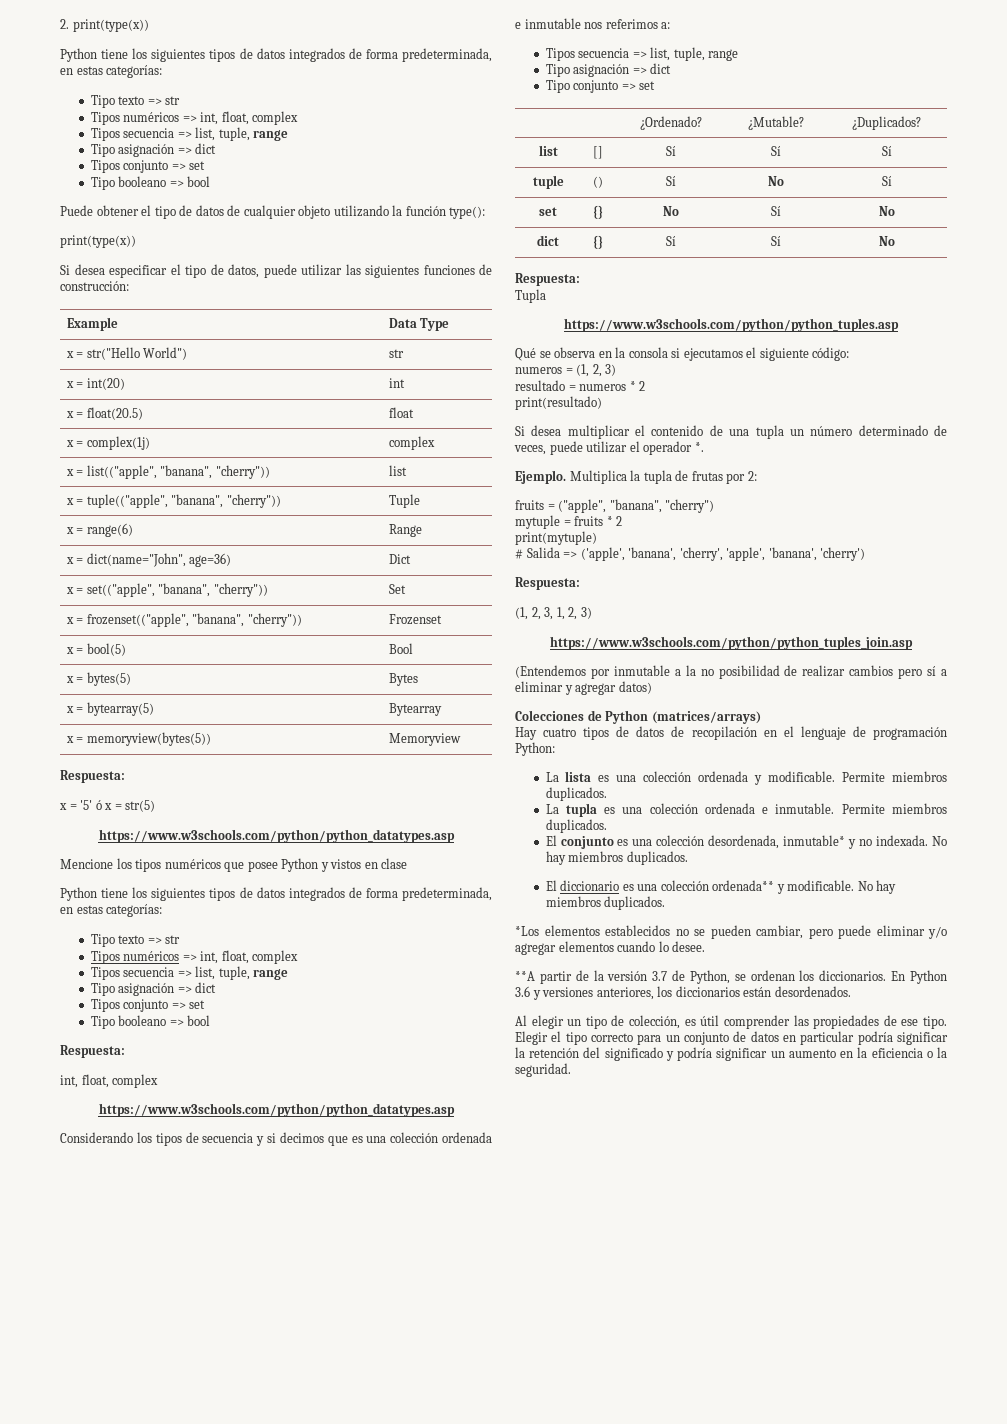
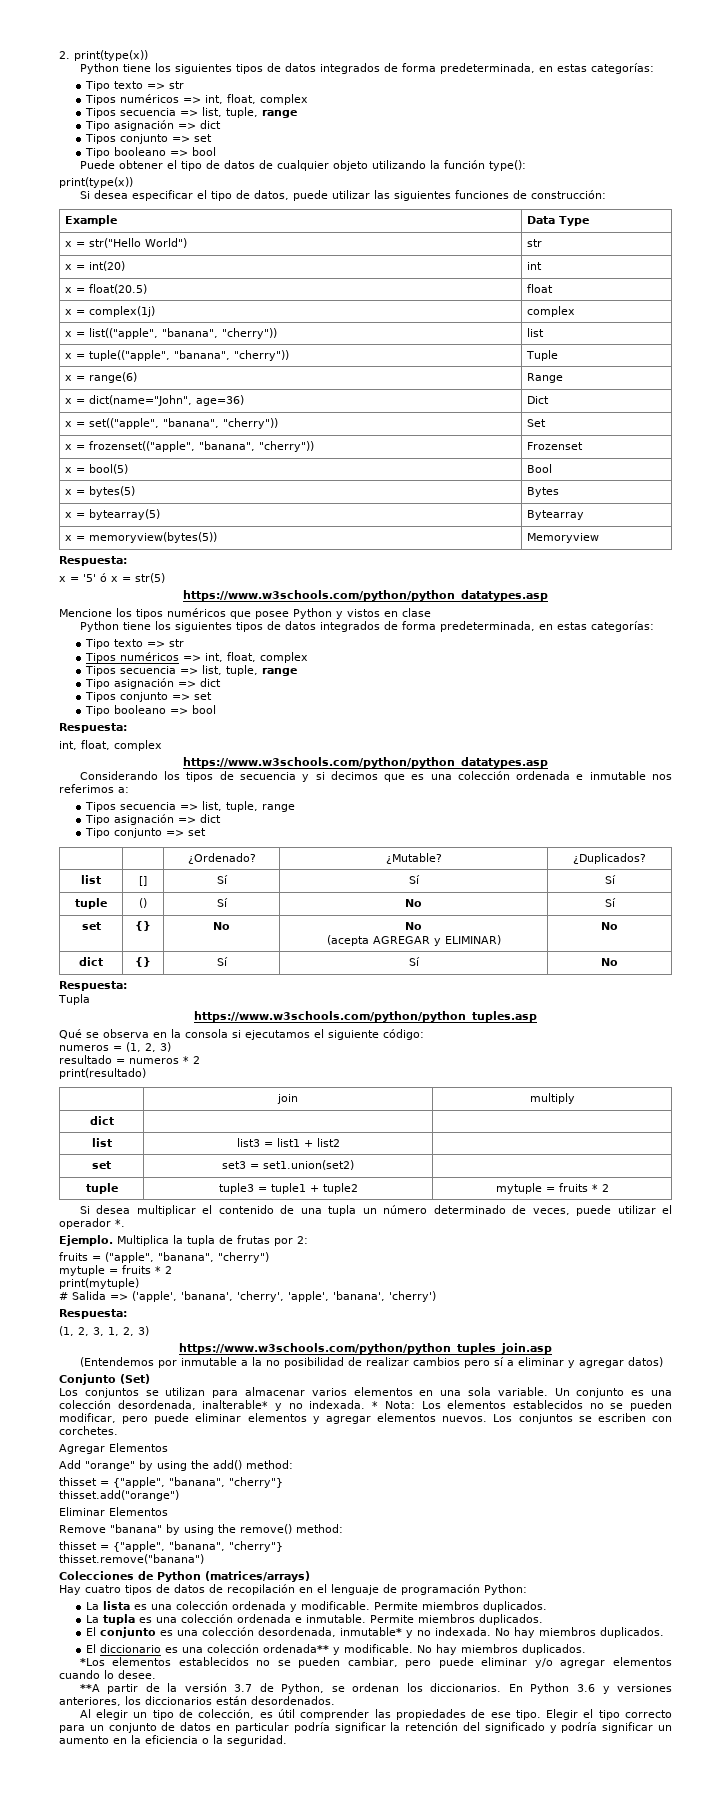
- set | {} | No | Sí | No
+ set | {} | No | No
+ (acepta AGREGAR y ELIMINAR) | No
+ | join | multiply
+ dict | |
+ list | list3 = list1 + list2 |
+ set | set3 = set1.union(set2) |
+ tuple | tuple3 = tuple1 + tuple2 | mytuple = fruits * 2
+ Conjunto (Set)
+ Los conjuntos se utilizan para almacenar varios elementos en una sola variable. Un conjunto es una colección desordenada, inalterable* y no indexada. * Nota: Los elementos establecidos no se pueden modificar, pero puede eliminar elementos y agregar elementos nuevos. Los conjuntos se escriben con corchetes.
+ Agregar Elementos
+ Add "orange" by using the add() method:
+ thisset = {"apple", "banana", "cherry"}
+ thisset.add("orange")
+ Eliminar Elementos
+ Remove "banana" by using the remove() method:
+ thisset = {"apple", "banana", "cherry"}
+ thisset.remove("banana")

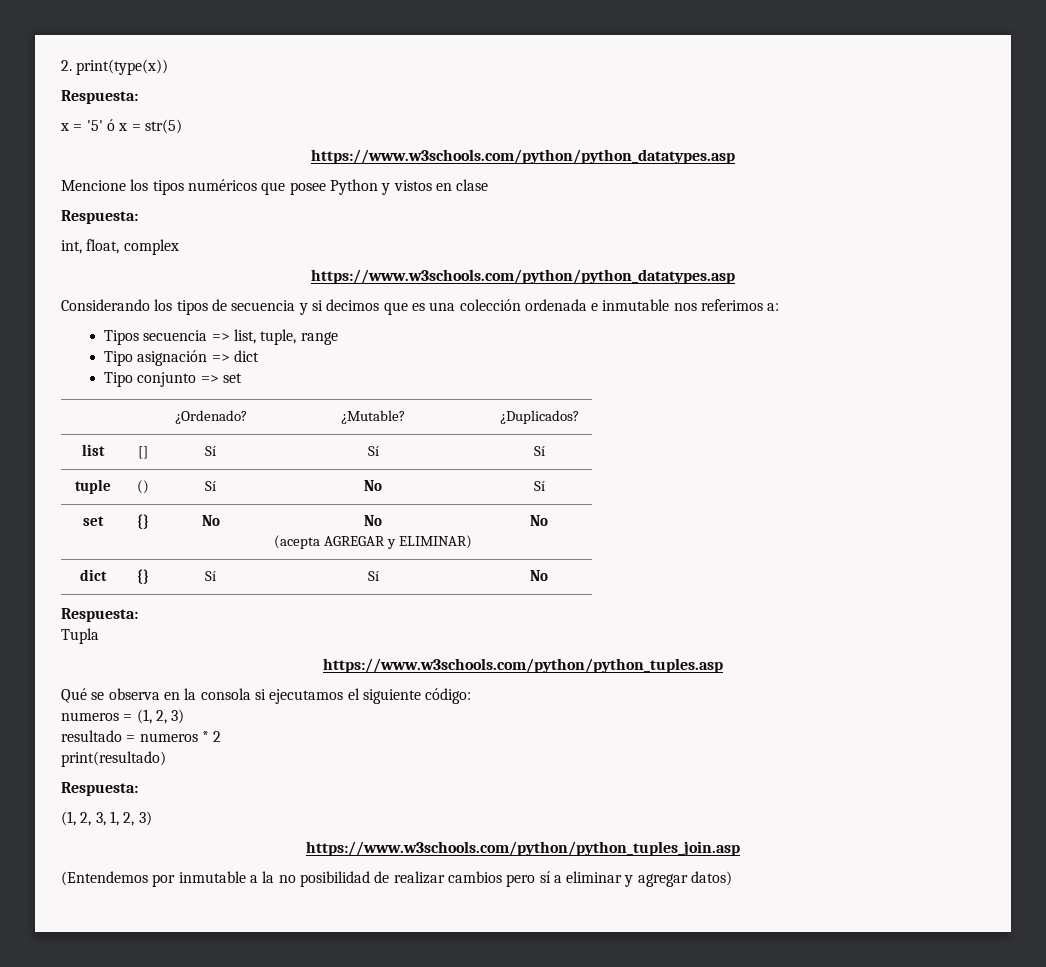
  2. print(type(x))
- Python tiene los siguientes tipos de datos integrados de forma predeterminada, en estas categorías:
- Tipo texto => str
- Tipos numéricos => int, float, complex
- Tipos secuencia => list, tuple, range
- Tipo asignación => dict
- Tipos conjunto => set
- Tipo booleano => bool
- Puede obtener el tipo de datos de cualquier objeto utilizando la función type():
- print(type(x))
- Si desea especificar el tipo de datos, puede utilizar las siguientes funciones de construcción:
- Example | Data Type
- x = str("Hello World") | str
- x = int(20) | int
- x = float(20.5) | float
- x = complex(1j) | complex
- x = list(("apple", "banana", "cherry")) | list
- x = tuple(("apple", "banana", "cherry")) | Tuple
- x = range(6) | Range
- x = dict(name="John", age=36) | Dict
- x = set(("apple", "banana", "cherry")) | Set
- x = frozenset(("apple", "banana", "cherry")) | Frozenset
- x = bool(5) | Bool
- x = bytes(5) | Bytes
- x = bytearray(5) | Bytearray
- x = memoryview(bytes(5)) | Memoryview
  Mencione los tipos numéricos que posee Python y vistos en clase
- Python tiene los siguientes tipos de datos integrados de forma predeterminada, en estas categorías:
- Tipo texto => str
- Tipos numéricos => int, float, complex
- Tipos secuencia => list, tuple, range
- Tipo asignación => dict
- Tipos conjunto => set
- Tipo booleano => bool
- | join | multiply
- dict | |
- list | list3 = list1 + list2 |
- set | set3 = set1.union(set2) |
- tuple | tuple3 = tuple1 + tuple2 | mytuple = fruits * 2
- Si desea multiplicar el contenido de una tupla un número determinado de veces, puede utilizar el operador *.
- Ejemplo. Multiplica la tupla de frutas por 2:
- fruits = ("apple", "banana", "cherry")
- mytuple = fruits * 2
- print(mytuple)
- # Salida => ('apple', 'banana', 'cherry', 'apple', 'banana', 'cherry')
- Conjunto (Set)
- Los conjuntos se utilizan para almacenar varios elementos en una sola variable. Un conjunto es una colección desordenada, inalterable* y no indexada. * Nota: Los elementos establecidos no se pueden modificar, pero puede eliminar elementos y agregar elementos nuevos. Los conjuntos se escriben con corchetes.
- Agregar Elementos
- Add "orange" by using the add() method:
- thisset = {"apple", "banana", "cherry"}
- thisset.add("orange")
- Eliminar Elementos
- Remove "banana" by using the remove() method:
- thisset = {"apple", "banana", "cherry"}
- thisset.remove("banana")
- Colecciones de Python (matrices/arrays)
- Hay cuatro tipos de datos de recopilación en el lenguaje de programación Python:
- La lista es una colección ordenada y modificable. Permite miembros duplicados.
- La tupla es una colección ordenada e inmutable. Permite miembros duplicados.
- El conjunto es una colección desordenada, inmutable* y no indexada. No hay miembros duplicados.
- El diccionario es una colección ordenada** y modificable. No hay miembros duplicados.
- *Los elementos establecidos no se pueden cambiar, pero puede eliminar y/o agregar elementos cuando lo desee.
- **A partir de la versión 3.7 de Python, se ordenan los diccionarios. En Python 3.6 y versiones anteriores, los diccionarios están desordenados.
- Al elegir un tipo de colección, es útil comprender las propiedades de ese tipo. Elegir el tipo correcto para un conjunto de datos en particular podría significar la retención del significado y podría significar un aumento en la eficiencia o la seguridad.

